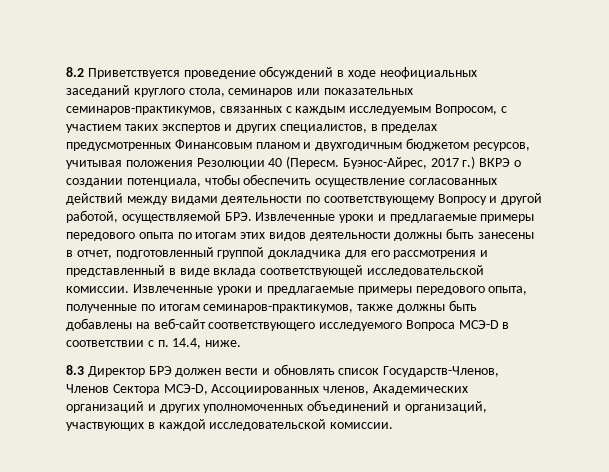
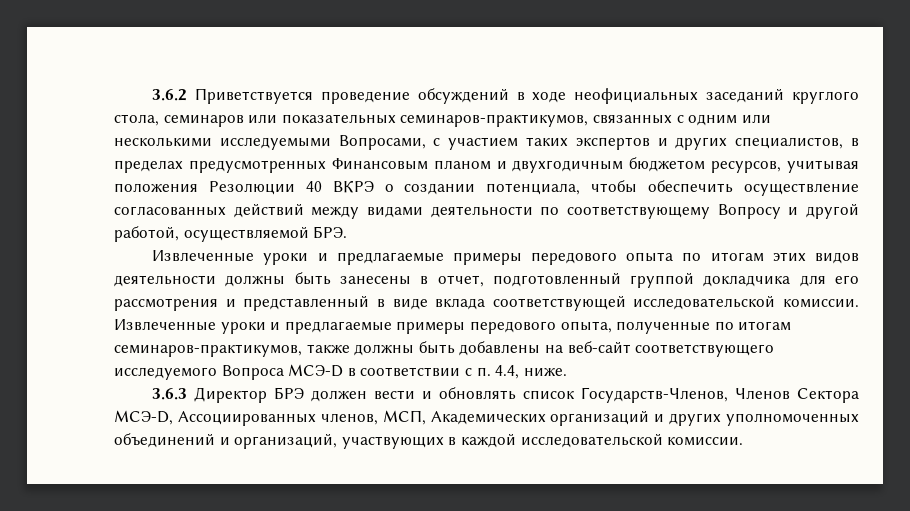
- 8.2 Приветствуется проведение обсуждений в ходе неофициальных заседаний круглого стола, семинаров или показательных семинаров-практикумов, связанных с каждым исследуемым Вопросом, с участием таких экспертов и других специалистов, в пределах предусмотренных Финансовым планом и двухгодичным бюджетом ресурсов, учитывая положения Резолюции 40 (Пересм. Буэнос-Айрес, 2017 г.) ВКРЭ о создании потенциала, чтобы обеспечить осуществление согласованных действий между видами деятельности по соответствующему Вопросу и другой работой, осуществляемой БРЭ. Извлеченные уроки и предлагаемые примеры передового опыта по итогам этих видов деятельности должны быть занесены в отчет, подготовленный группой докладчика для его рассмотрения и представленный в виде вклада соответствующей исследовательской комиссии.
+ 3.6.2 Приветствуется проведение обсуждений в ходе неофициальных заседаний круглого стола, семинаров или показательных семинаров-практикумов, связанных с одним или несколькими исследуемыми Вопросами, с участием таких экспертов и других специалистов, в пределах предусмотренных Финансовым планом и двухгодичным бюджетом ресурсов, учитывая положения Резолюции 40 ВКРЭ о создании потенциала, чтобы обеспечить осуществление согласованных действий между видами деятельности по соответствующему Вопросу и другой работой, осуществляемой БРЭ.
+ Извлеченные уроки и предлагаемые примеры передового опыта по итогам этих видов деятельности должны быть занесены в отчет, подготовленный группой докладчика для его рассмотрения и представленный в виде вклада соответствующей исследовательской комиссии.
- Извлеченные уроки и предлагаемые примеры передового опыта, полученные по итогам семинаров-практикумов, также должны быть добавлены на веб-сайт соответствующего исследуемого Вопроса МСЭ-D в соответствии с п. 14.4, ниже.
+ Извлеченные уроки и предлагаемые примеры передового опыта, полученные по итогам семинаров-практикумов, также должны быть добавлены на веб-сайт соответствующего исследуемого Вопроса МСЭ-D в соответствии с п. 4.4, ниже.
- 8.3 Директор БРЭ должен вести и обновлять список Государств-Членов, Членов Сектора МСЭ-D, Ассоциированных членов, Академических организаций и других уполномоченных объединений и организаций, участвующих в каждой исследовательской комиссии.
+ 3.6.3 Директор БРЭ должен вести и обновлять список Государств-Членов, Членов Сектора МСЭ-D, Ассоциированных членов, МСП, Академических организаций и других уполномоченных объединений и организаций, участвующих в каждой исследовательской комиссии.

